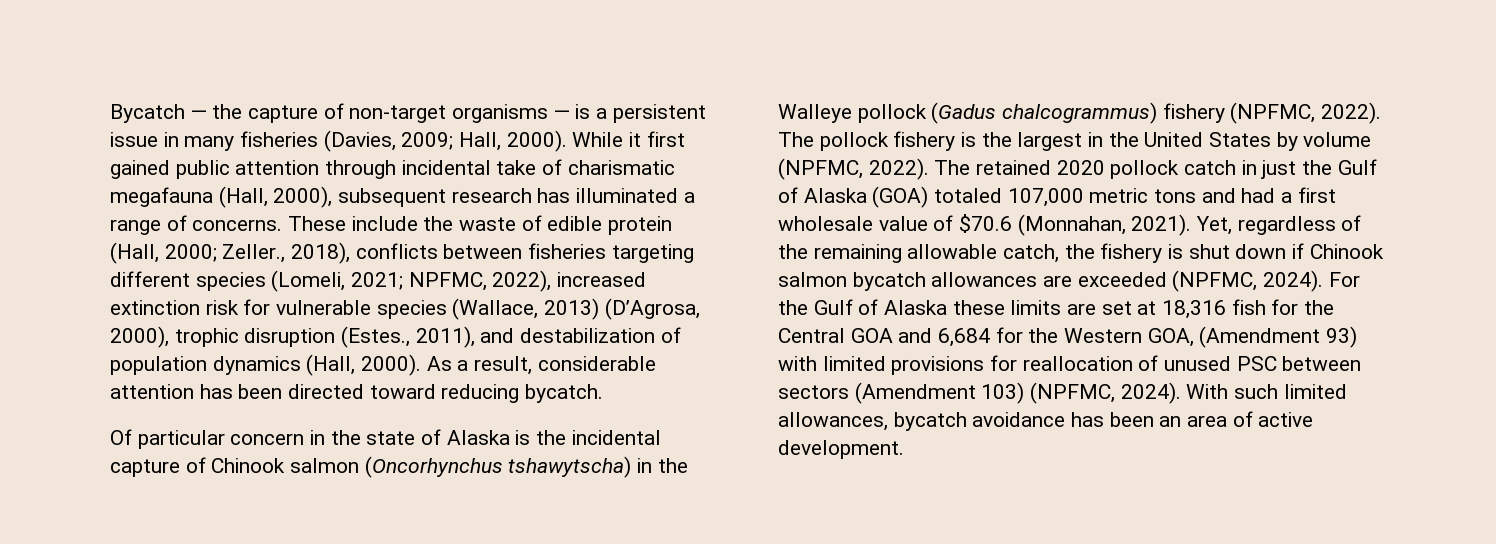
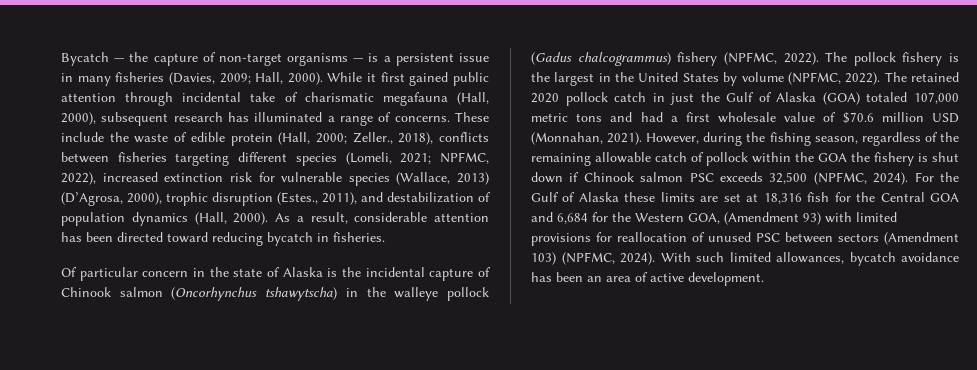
- As a result, considerable attention has been directed toward reducing bycatch.
+ As a result, considerable attention has been directed toward reducing bycatch in fisheries.
- Of particular concern in the state of Alaska is the incidental capture of Chinook salmon (Oncorhynchus tshawytscha) in the Walleye pollock (Gadus chalcogrammus) fishery (NPFMC, 2022).
+ Of particular concern in the state of Alaska is the incidental capture of Chinook salmon (Oncorhynchus tshawytscha) in the walleye pollock (Gadus chalcogrammus) fishery (NPFMC, 2022).
- The retained 2020 pollock catch in just the Gulf of Alaska (GOA) totaled 107,000 metric tons and had a first wholesale value of $70.6 (Monnahan, 2021). Yet, regardless of the remaining allowable catch, the fishery is shut down if Chinook salmon bycatch allowances are exceeded (NPFMC, 2024).
+ The retained 2020 pollock catch in just the Gulf of Alaska (GOA) totaled 107,000 metric tons and had a first wholesale value of $70.6 million USD (Monnahan, 2021). However, during the fishing season, regardless of the remaining allowable catch of pollock within the GOA the fishery is shut down if Chinook salmon PSC exceeds 32,500 (NPFMC, 2024).

